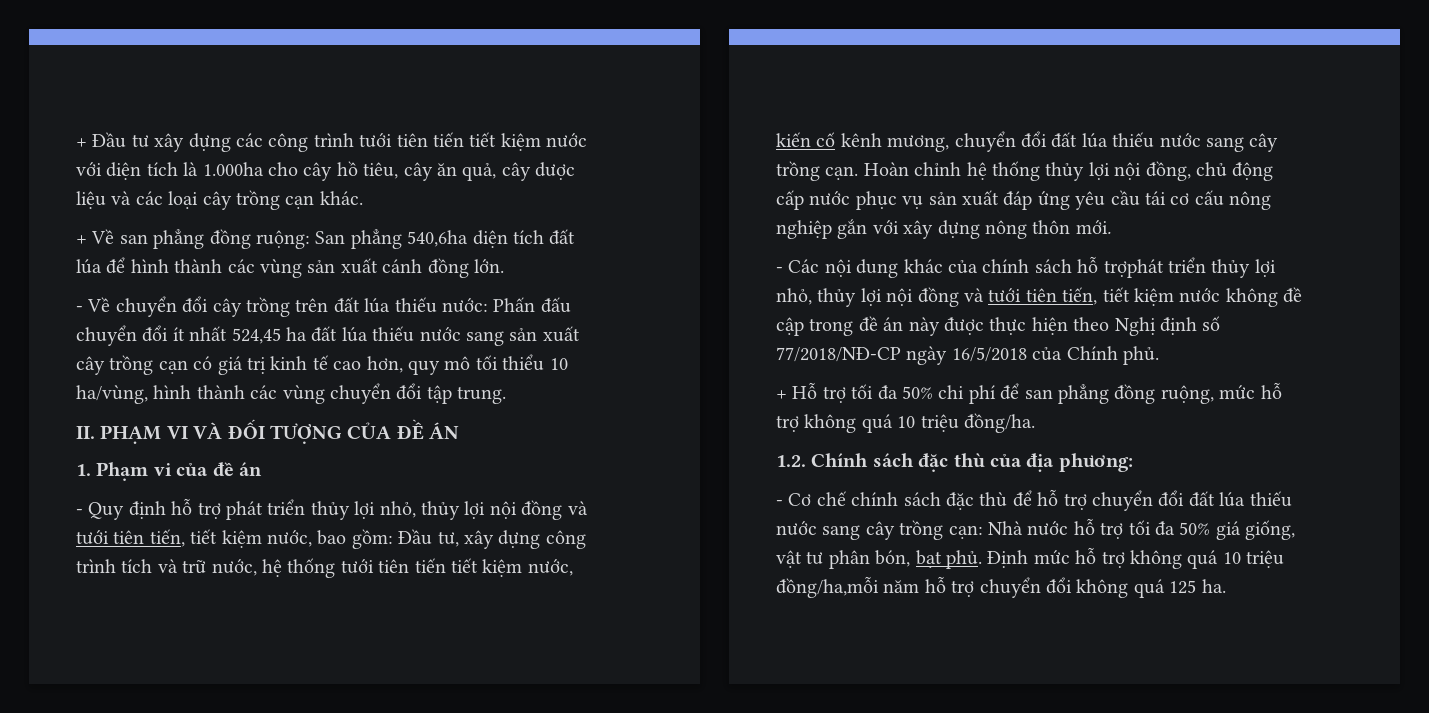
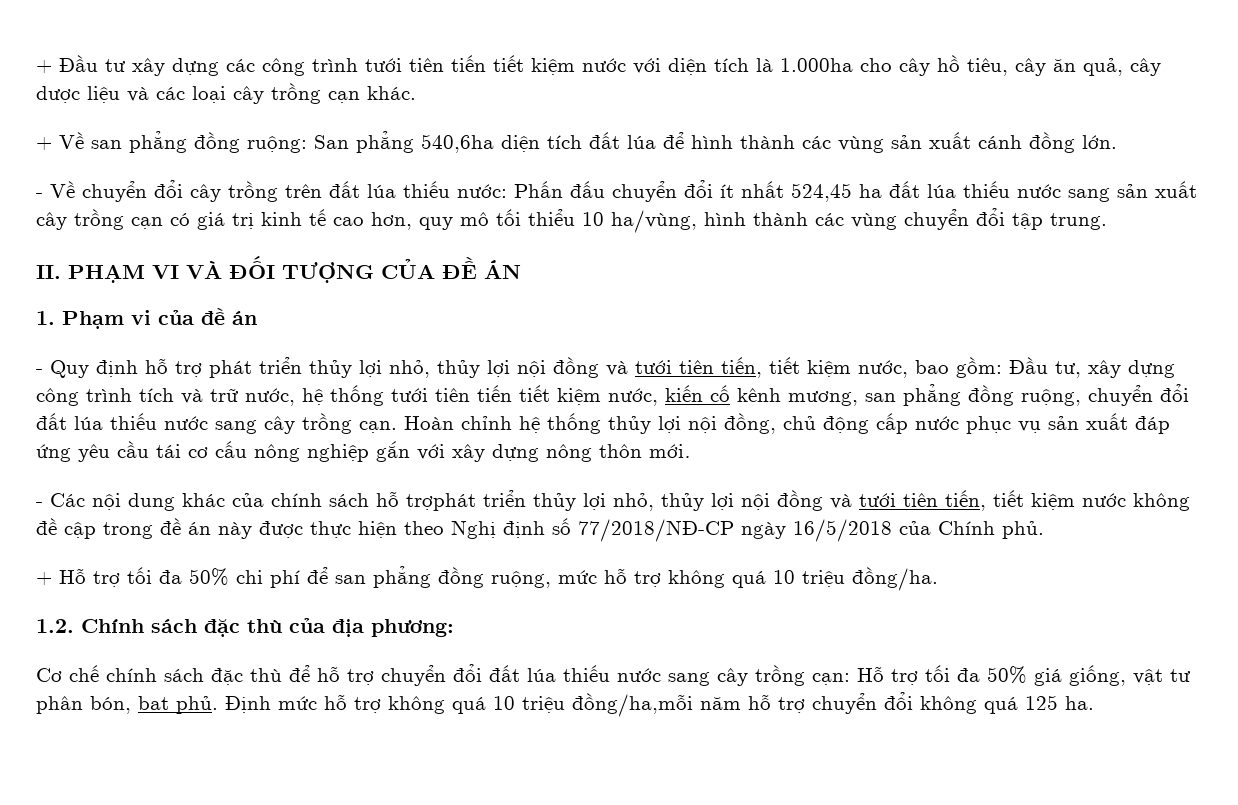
- - Quy định hỗ trợ phát triển thủy lợi nhỏ, thủy lợi nội đồng và tưới tiên tiến, tiết kiệm nước, bao gồm: Đầu tư, xây dựng công trình tích và trữ nước, hệ thống tưới tiên tiến tiết kiệm nước, kiến cố kênh mương, chuyển đổi đất lúa thiếu nước sang cây trồng cạn.
+ - Quy định hỗ trợ phát triển thủy lợi nhỏ, thủy lợi nội đồng và tưới tiên tiến, tiết kiệm nước, bao gồm: Đầu tư, xây dựng công trình tích và trữ nước, hệ thống tưới tiên tiến tiết kiệm nước, kiến cố kênh mương, san phẳng đồng ruộng, chuyển đổi đất lúa thiếu nước sang cây trồng cạn.
- - Cơ chế chính sách đặc thù để hỗ trợ chuyển đổi đất lúa thiếu nước sang cây trồng cạn: Nhà nước hỗ trợ tối đa 50% giá giống, vật tư phân bón, bạt phủ.
+ Cơ chế chính sách đặc thù để hỗ trợ chuyển đổi đất lúa thiếu nước sang cây trồng cạn: Hỗ trợ tối đa 50% giá giống, vật tư phân bón, bạt phủ.

